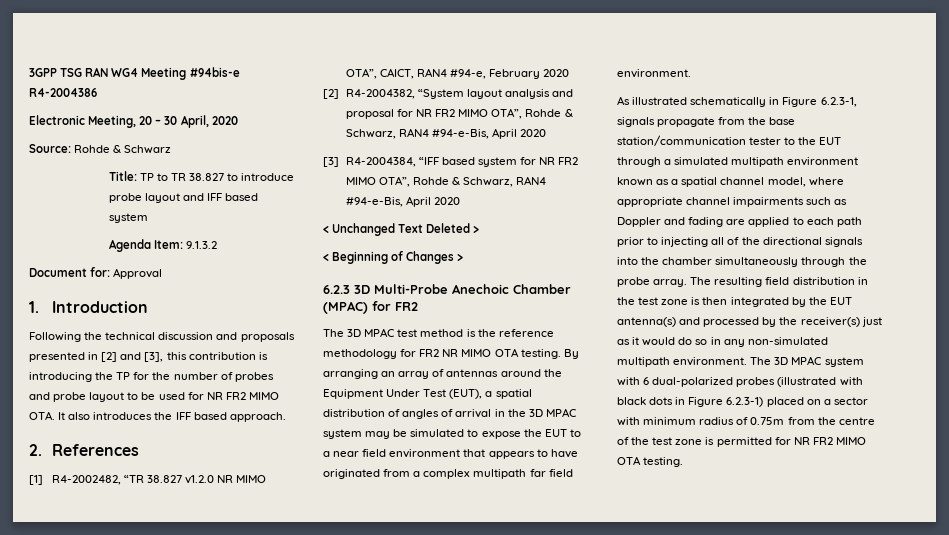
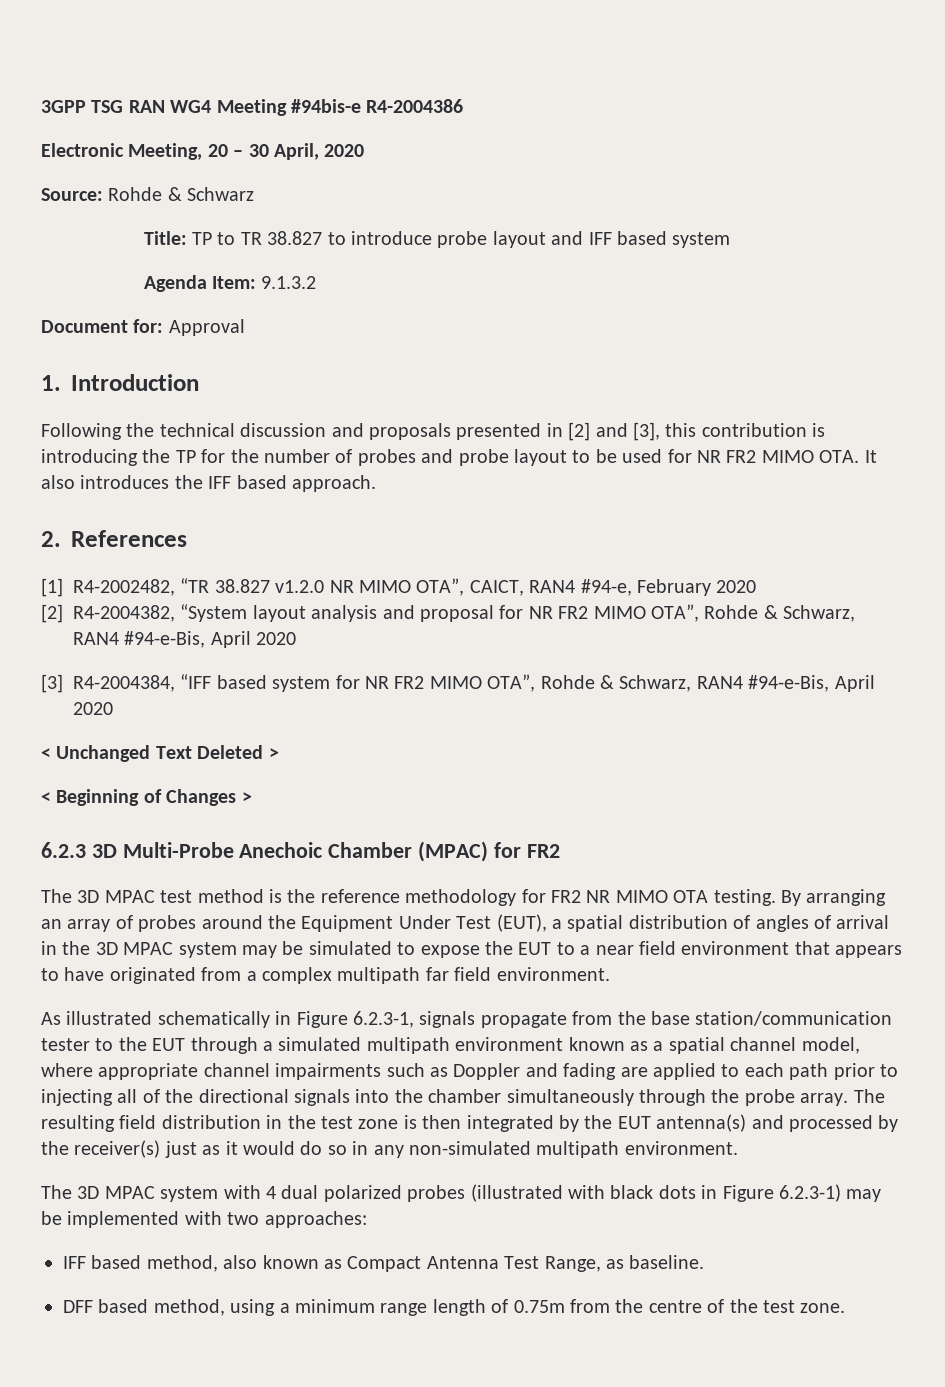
- By arranging an array of antennas around the Equipment Under Test (EUT), a spatial distribution of angles of arrival in the 3D MPAC system may be simulated to expose the EUT to a near field environment that appears to have originated from a complex multipath far field environment.
+ By arranging an array of probes around the Equipment Under Test (EUT), a spatial distribution of angles of arrival in the 3D MPAC system may be simulated to expose the EUT to a near field environment that appears to have originated from a complex multipath far field environment.
- The resulting field distribution in the test zone is then integrated by the EUT antenna(s) and processed by the receiver(s) just as it would do so in any non-simulated multipath environment. The 3D MPAC system with 6 dual-polarized probes (illustrated with black dots in Figure 6.2.3-1) placed on a sector with minimum radius of 0.75m from the centre of the test zone is permitted for NR FR2 MIMO OTA testing.
+ The resulting field distribution in the test zone is then integrated by the EUT antenna(s) and processed by the receiver(s) just as it would do so in any non-simulated multipath environment.
+ The 3D MPAC system with 4 dual polarized probes (illustrated with black dots in Figure 6.2.3-1) may be implemented with two approaches:
+ IFF based method, also known as Compact Antenna Test Range, as baseline.
+ DFF based method, using a minimum range length of 0.75m from the centre of the test zone.

